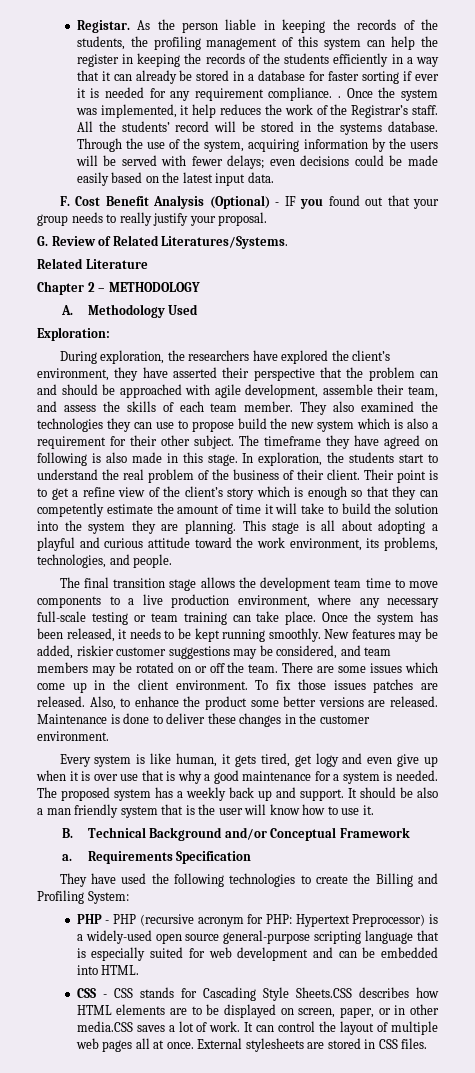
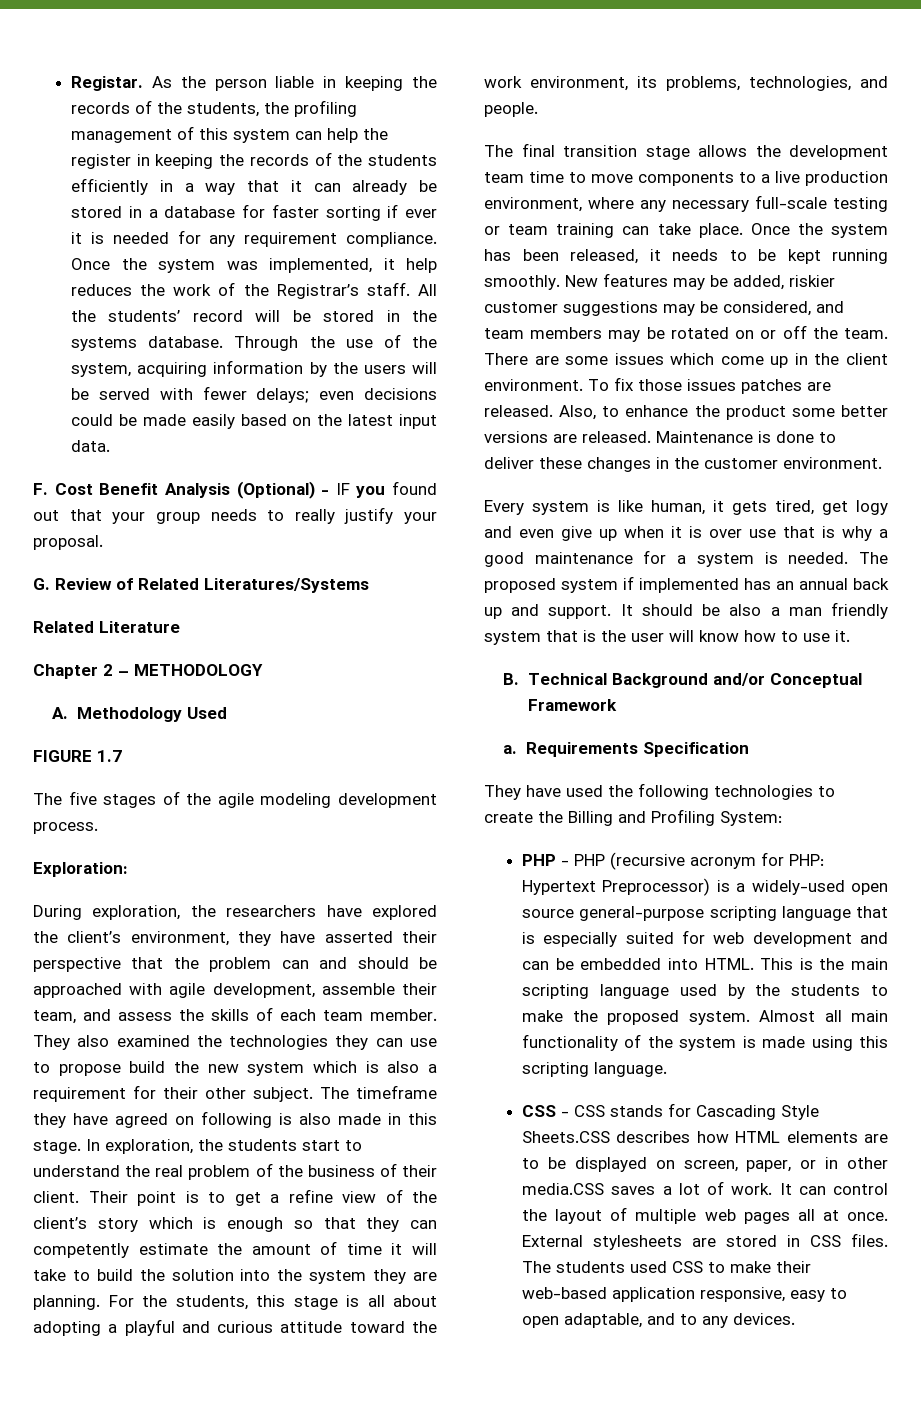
- As the person liable in keeping the records of the students, the profiling management of this system can help the register in keeping the records of the students efficiently in a way that it can already be stored in a database for faster sorting if ever it is needed for any requirement compliance. .
+ As the person liable in keeping the records of the students, the profiling management of this system can help the register in keeping the records of the students efficiently in a way that it can already be stored in a database for faster sorting if ever it is needed for any requirement compliance.
- G. Review of Related Literatures/Systems.
+ G. Review of Related Literatures/Systems
+ FIGURE 1.7
+ The five stages of the agile modeling development process.
- This stage is all about adopting a playful and curious attitude toward the work environment, its problems, technologies, and people.
+ For the students, this stage is all about adopting a playful and curious attitude toward the work environment, its problems, technologies, and people.
- The proposed system has a weekly back up and support.
+ The proposed system if implemented has an annual back up and support.
+ This is the main scripting language used by the students to make the proposed system. Almost all main functionality of the system is made using this scripting language.
+ The students used CSS to make their web-based application responsive, easy to open adaptable, and to any devices.

